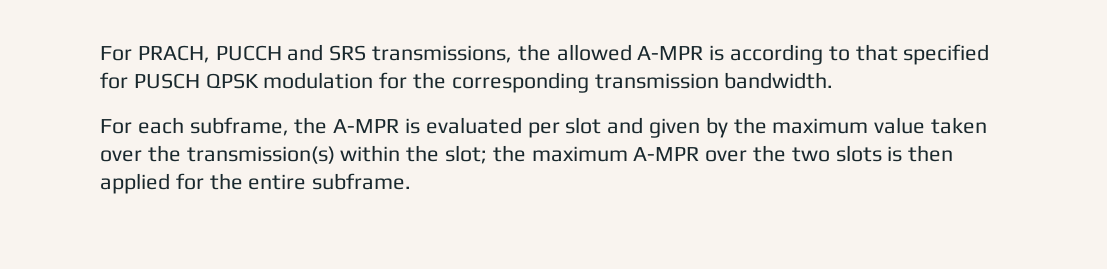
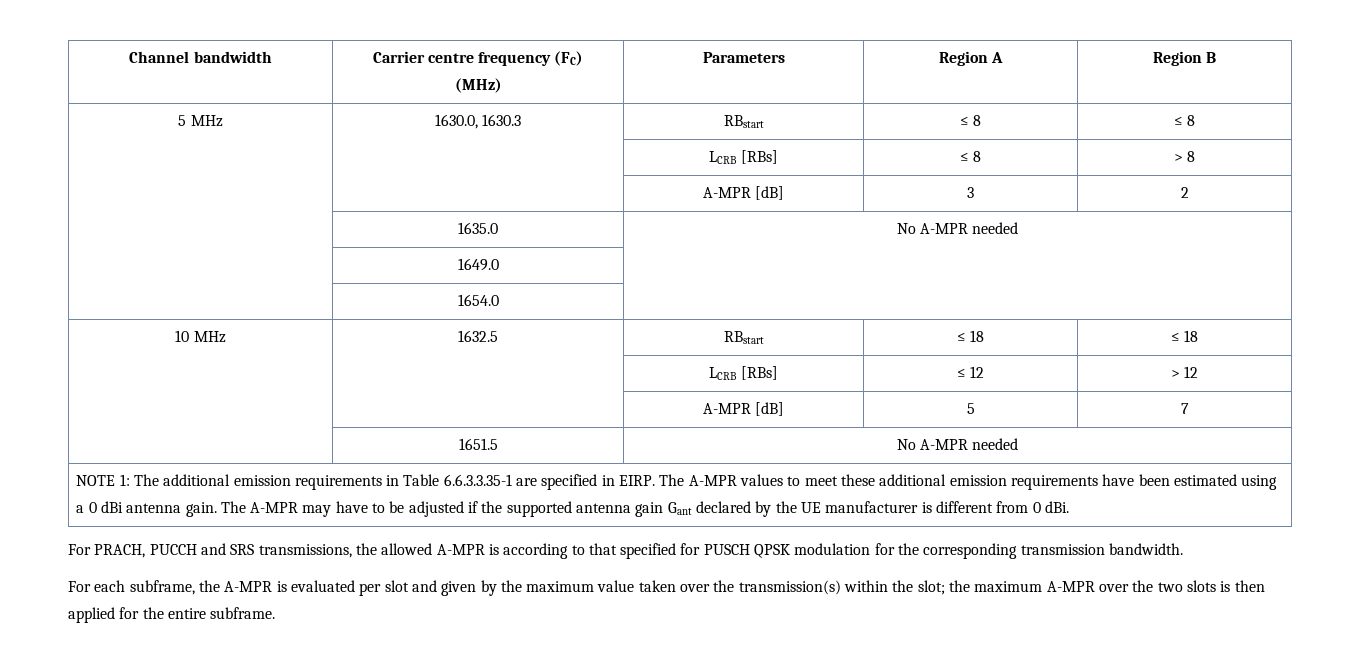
+ Channel bandwidth | Carrier centre frequency (FC)
+ (MHz) | Parameters | Region A | Region B
+ 5 MHz | 1630.0, 1630.3 | RBstart | ≤ 8 | ≤ 8
+ | | LCRB [RBs] | ≤ 8 | > 8
+ | | A-MPR [dB] | 3 | 2
+ | 1635.0 | No A-MPR needed
+ | 1649.0 |
+ | 1654.0 |
+ 10 MHz | 1632.5 | RBstart | ≤ 18 | ≤ 18
+ | | LCRB [RBs] | ≤ 12 | > 12
+ | | A-MPR [dB] | 5 | 7
+ | 1651.5 | No A-MPR needed
+ NOTE 1: The additional emission requirements in Table 6.6.3.3.35-1 are specified in EIRP. The A-MPR values to meet these additional emission requirements have been estimated using a 0 dBi antenna gain. The A-MPR may have to be adjusted if the supported antenna gain Gant declared by the UE manufacturer is different from 0 dBi.

